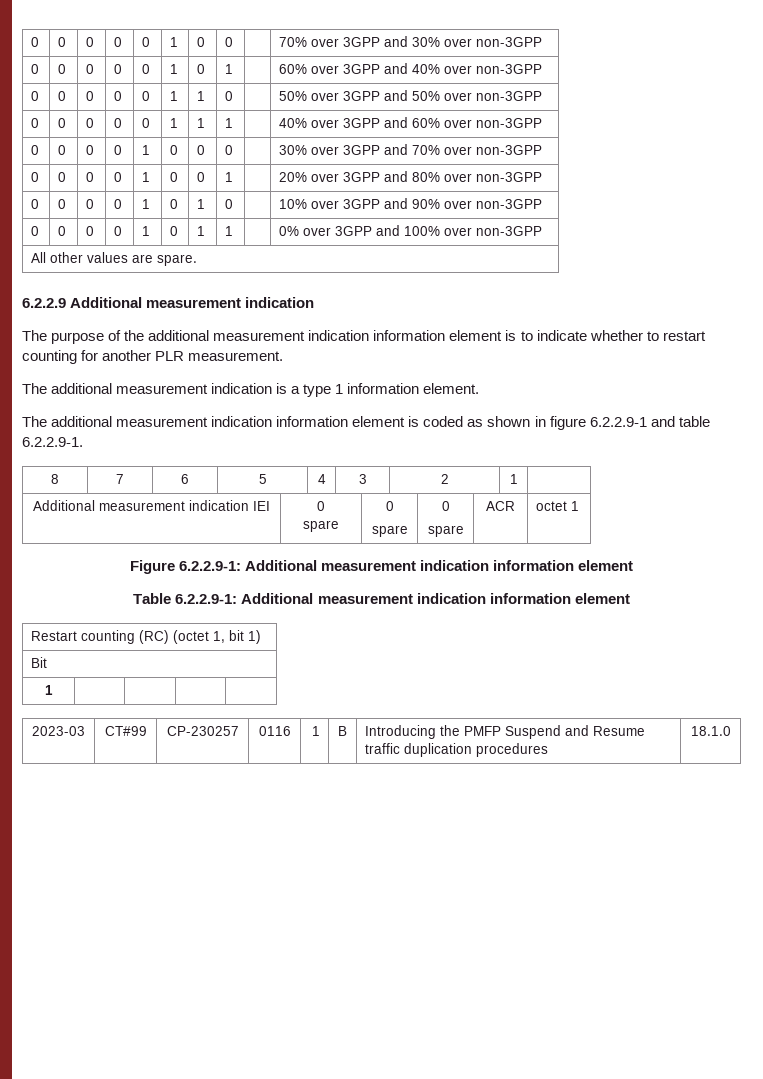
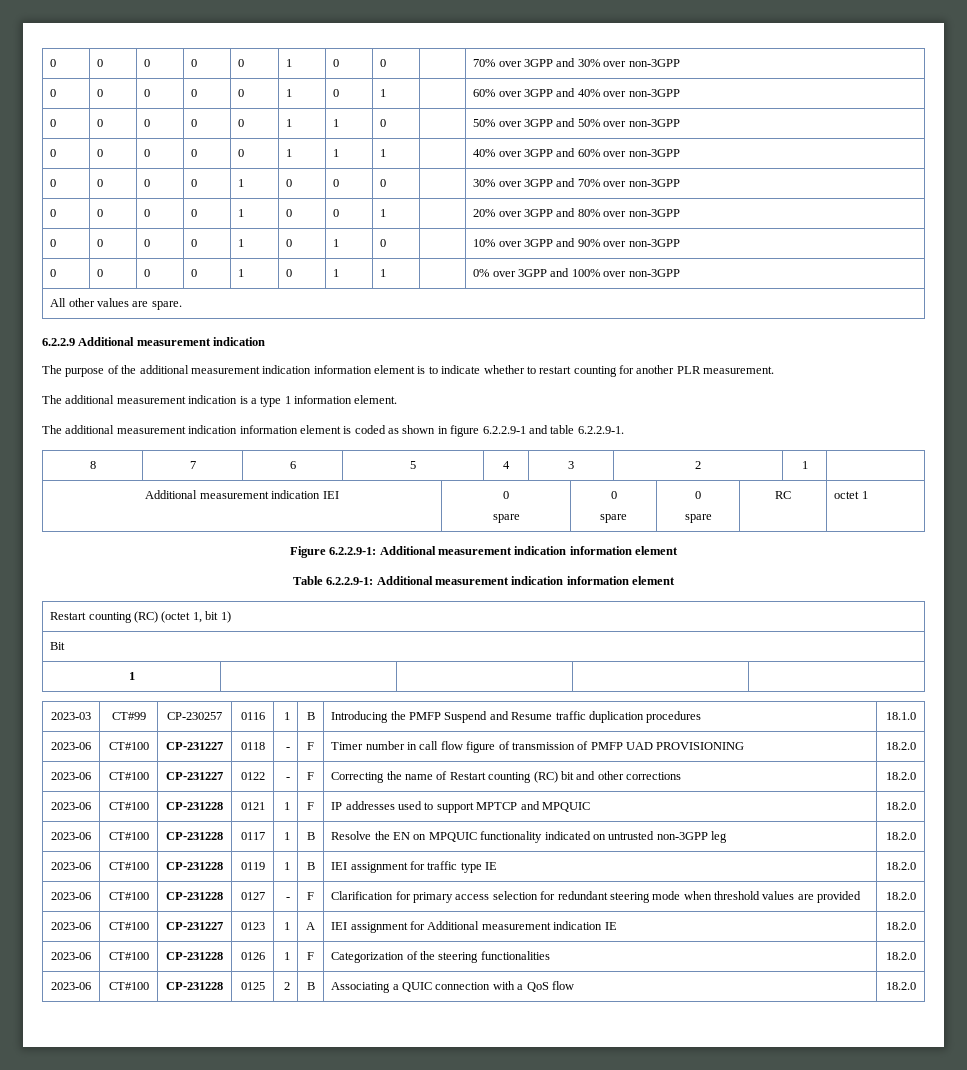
  Additional measurement indication IEI | 0
  spare | 0
  spare | 0
- spare | ACR | octet 1
+ spare | RC | octet 1
+ 2023-06 | CT#100 | CP-231227 | 0118 | - | F | Timer number in call flow figure of transmission of PMFP UAD PROVISIONING | 18.2.0
+ 2023-06 | CT#100 | CP-231227 | 0122 | - | F | Correcting the name of Restart counting (RC) bit and other corrections | 18.2.0
+ 2023-06 | CT#100 | CP-231228 | 0121 | 1 | F | IP addresses used to support MPTCP and MPQUIC | 18.2.0
+ 2023-06 | CT#100 | CP-231228 | 0117 | 1 | B | Resolve the EN on MPQUIC functionality indicated on untrusted non-3GPP leg | 18.2.0
+ 2023-06 | CT#100 | CP-231228 | 0119 | 1 | B | IEI assignment for traffic type IE | 18.2.0
+ 2023-06 | CT#100 | CP-231228 | 0127 | - | F | Clarification for primary access selection for redundant steering mode when threshold values are provided | 18.2.0
+ 2023-06 | CT#100 | CP-231227 | 0123 | 1 | A | IEI assignment for Additional measurement indication IE | 18.2.0
+ 2023-06 | CT#100 | CP-231228 | 0126 | 1 | F | Categorization of the steering functionalities | 18.2.0
+ 2023-06 | CT#100 | CP-231228 | 0125 | 2 | B | Associating a QUIC connection with a QoS flow | 18.2.0

